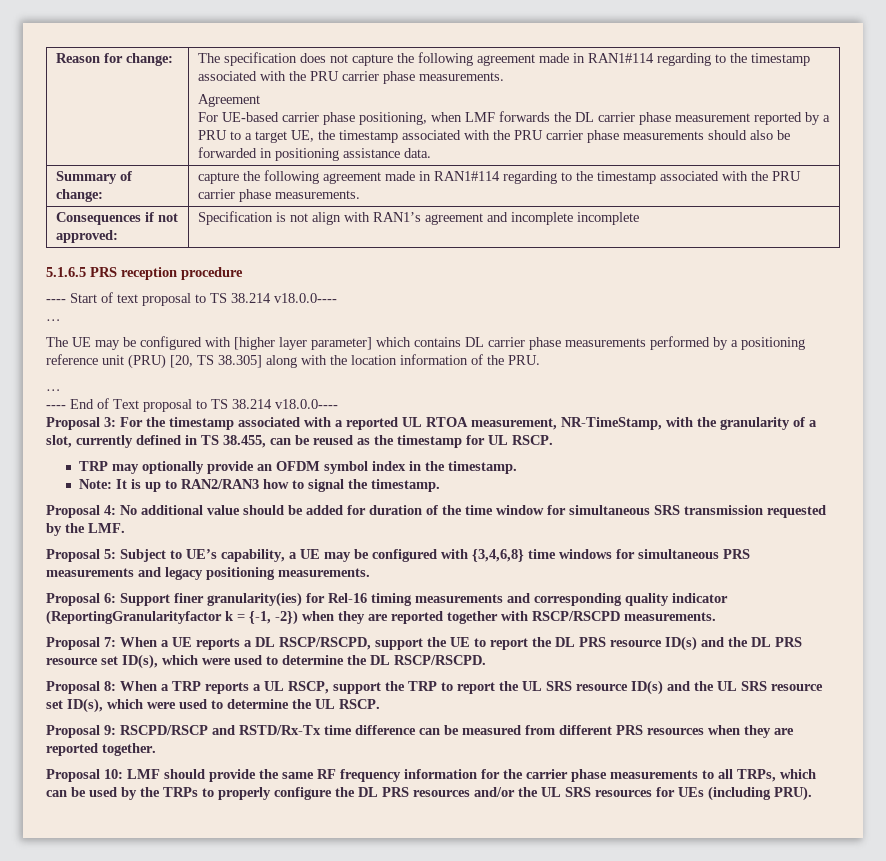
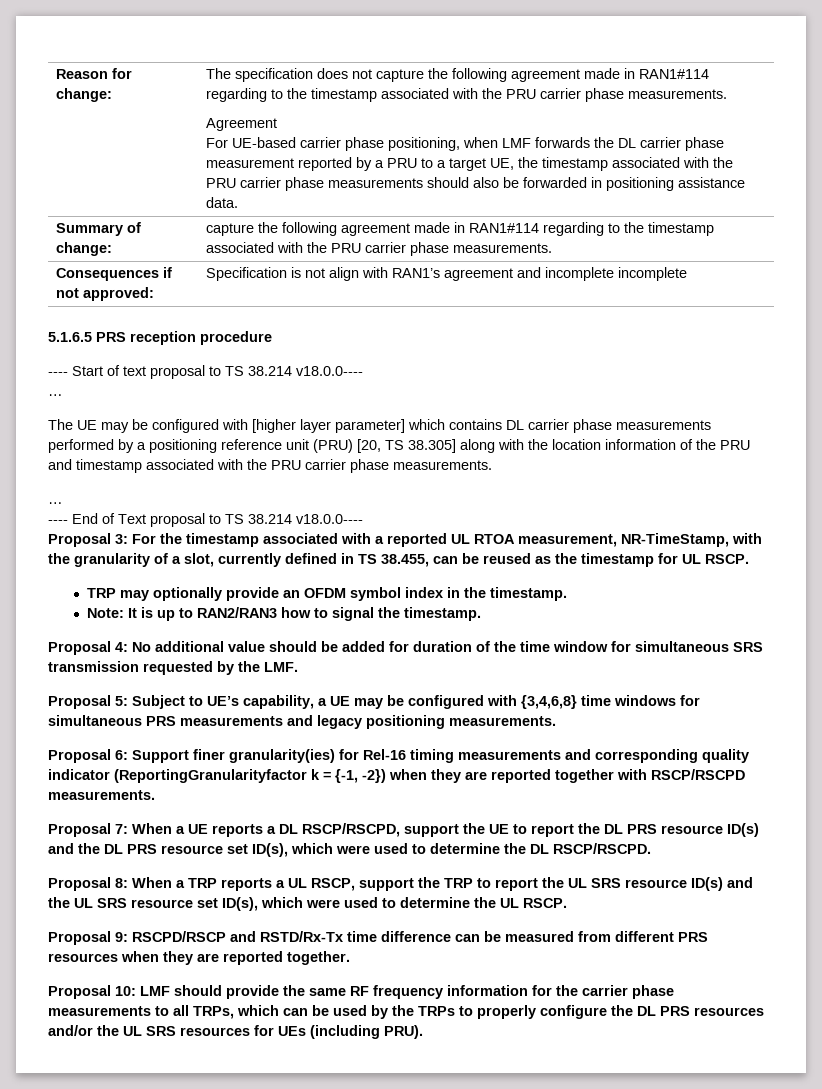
- The UE may be configured with [higher layer parameter] which contains DL carrier phase measurements performed by a positioning reference unit (PRU) [20, TS 38.305] along with the location information of the PRU.
+ The UE may be configured with [higher layer parameter] which contains DL carrier phase measurements performed by a positioning reference unit (PRU) [20, TS 38.305] along with the location information of the PRU and timestamp associated with the PRU carrier phase measurements.

